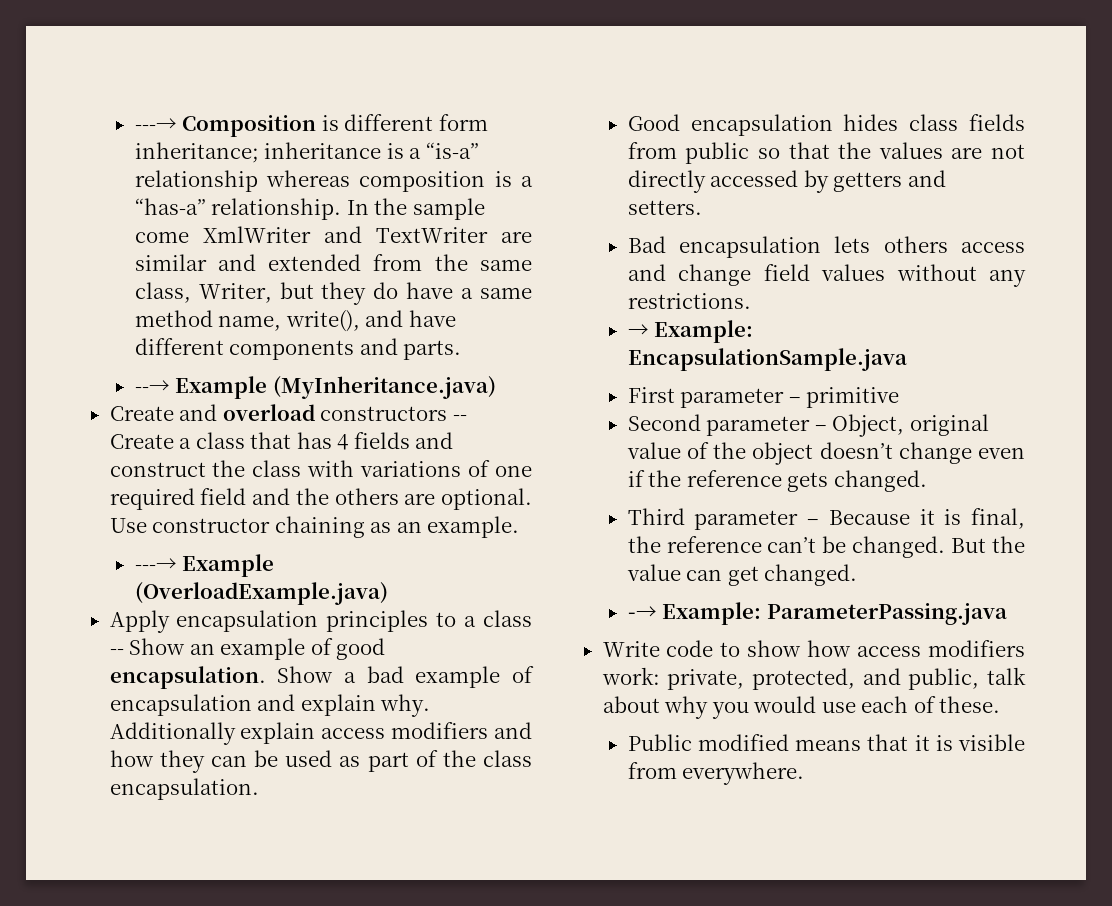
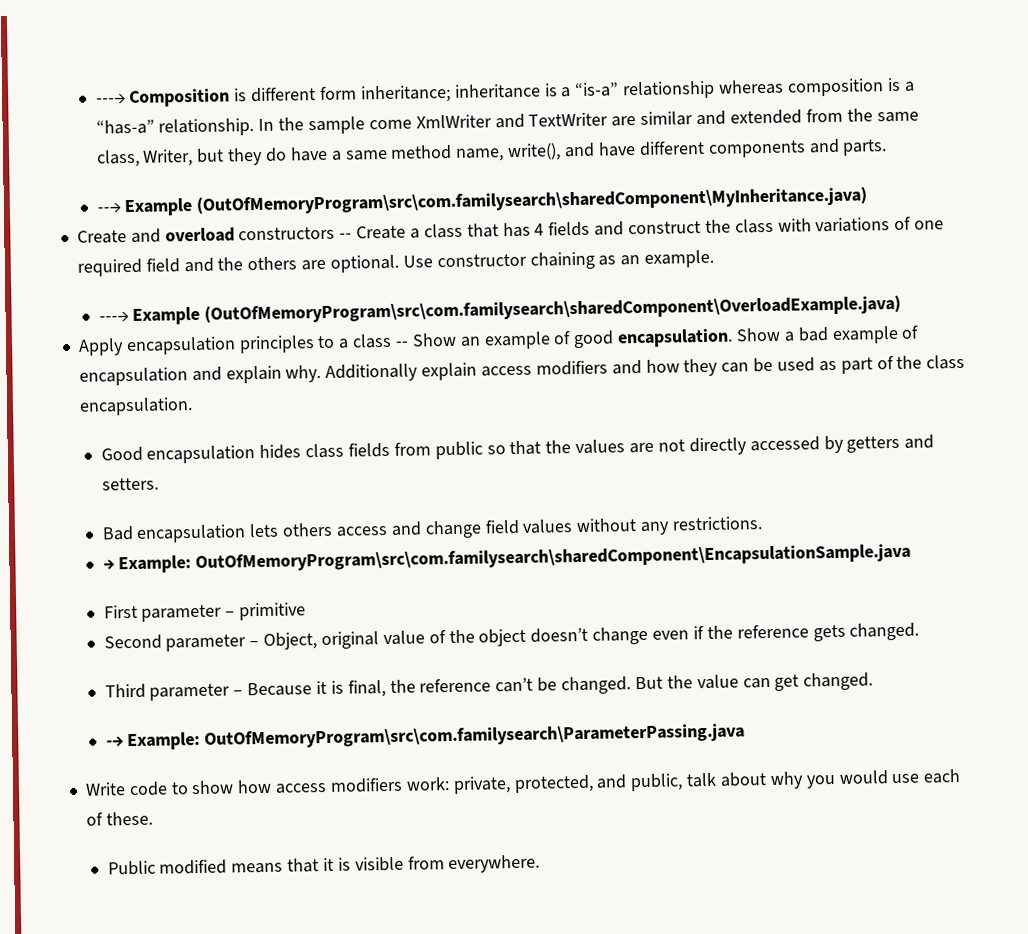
- --→ Example (MyInheritance.java)
+ --→ Example (OutOfMemoryProgram\src\com.familysearch\sharedComponent\MyInheritance.java)
- ---→ Example (OverloadExample.java)
+ ---→ Example (OutOfMemoryProgram\src\com.familysearch\sharedComponent\OverloadExample.java)
- → Example: EncapsulationSample.java
+ → Example: OutOfMemoryProgram\src\com.familysearch\sharedComponent\EncapsulationSample.java
- -→ Example: ParameterPassing.java
+ -→ Example: OutOfMemoryProgram\src\com.familysearch\ParameterPassing.java

